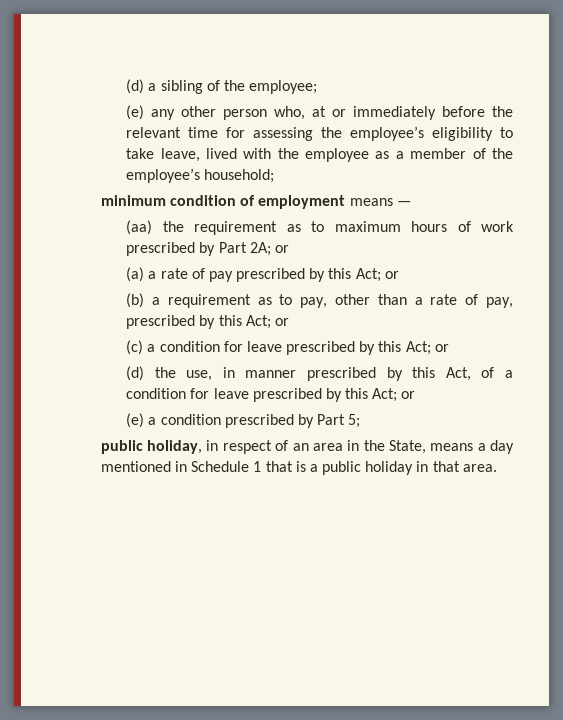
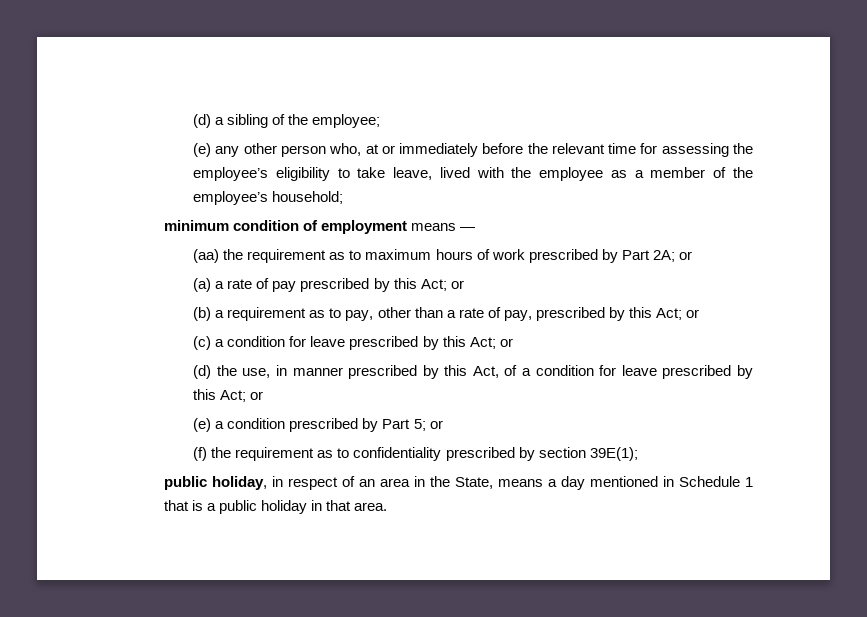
- (e) a condition prescribed by Part 5;
+ (e) a condition prescribed by Part 5; or
+ (f) the requirement as to confidentiality prescribed by section 39E(1);

